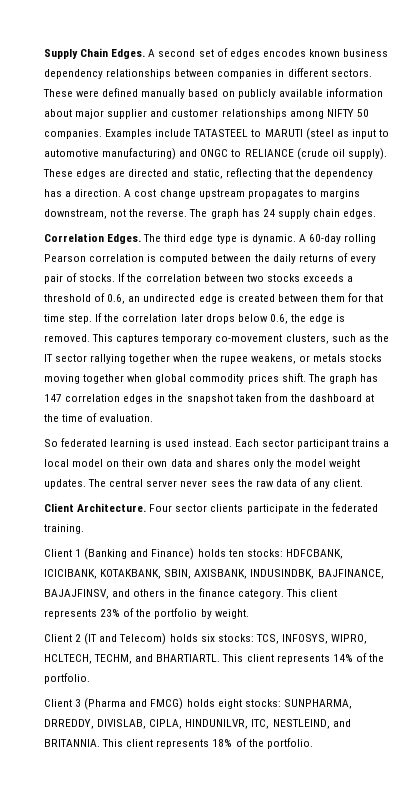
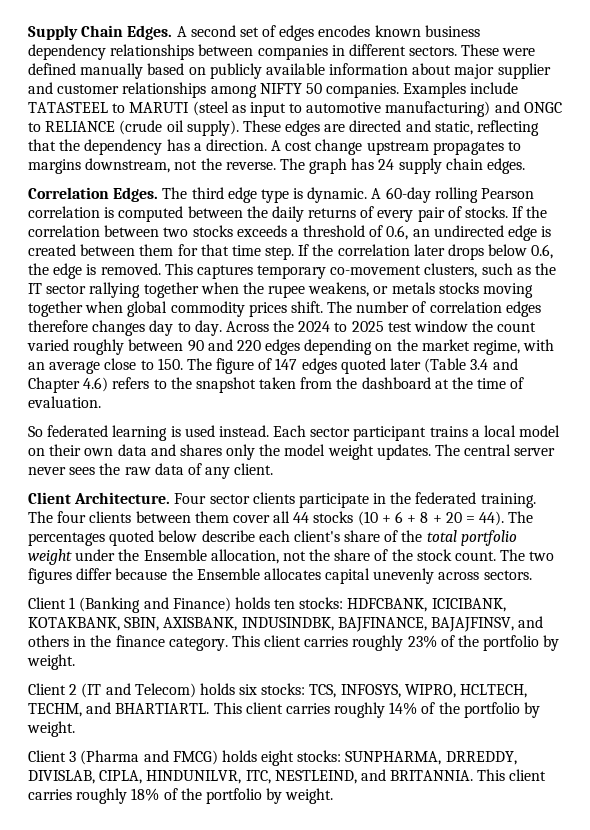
- The graph has 147 correlation edges in the snapshot taken from the dashboard at the time of evaluation.
+ The number of correlation edges therefore changes day to day. Across the 2024 to 2025 test window the count varied roughly between 90 and 220 edges depending on the market regime, with an average close to 150. The figure of 147 edges quoted later (Table 3.4 and Chapter 4.6) refers to the snapshot taken from the dashboard at the time of evaluation.
+ The four clients between them cover all 44 stocks (10 + 6 + 8 + 20 = 44). The percentages quoted below describe each client's share of the total portfolio weight under the Ensemble allocation, not the share of the stock count. The two figures differ because the Ensemble allocates capital unevenly across sectors.
- This client represents 23% of the portfolio by weight.
+ This client carries roughly 23% of the portfolio by weight.
- This client represents 14% of the portfolio.
+ This client carries roughly 14% of the portfolio by weight.
- This client represents 18% of the portfolio.
+ This client carries roughly 18% of the portfolio by weight.

